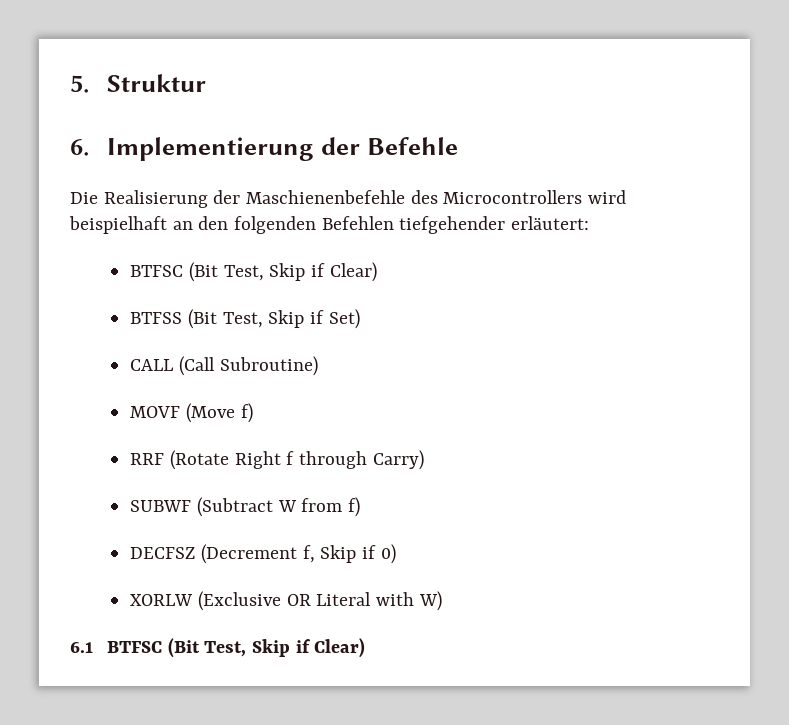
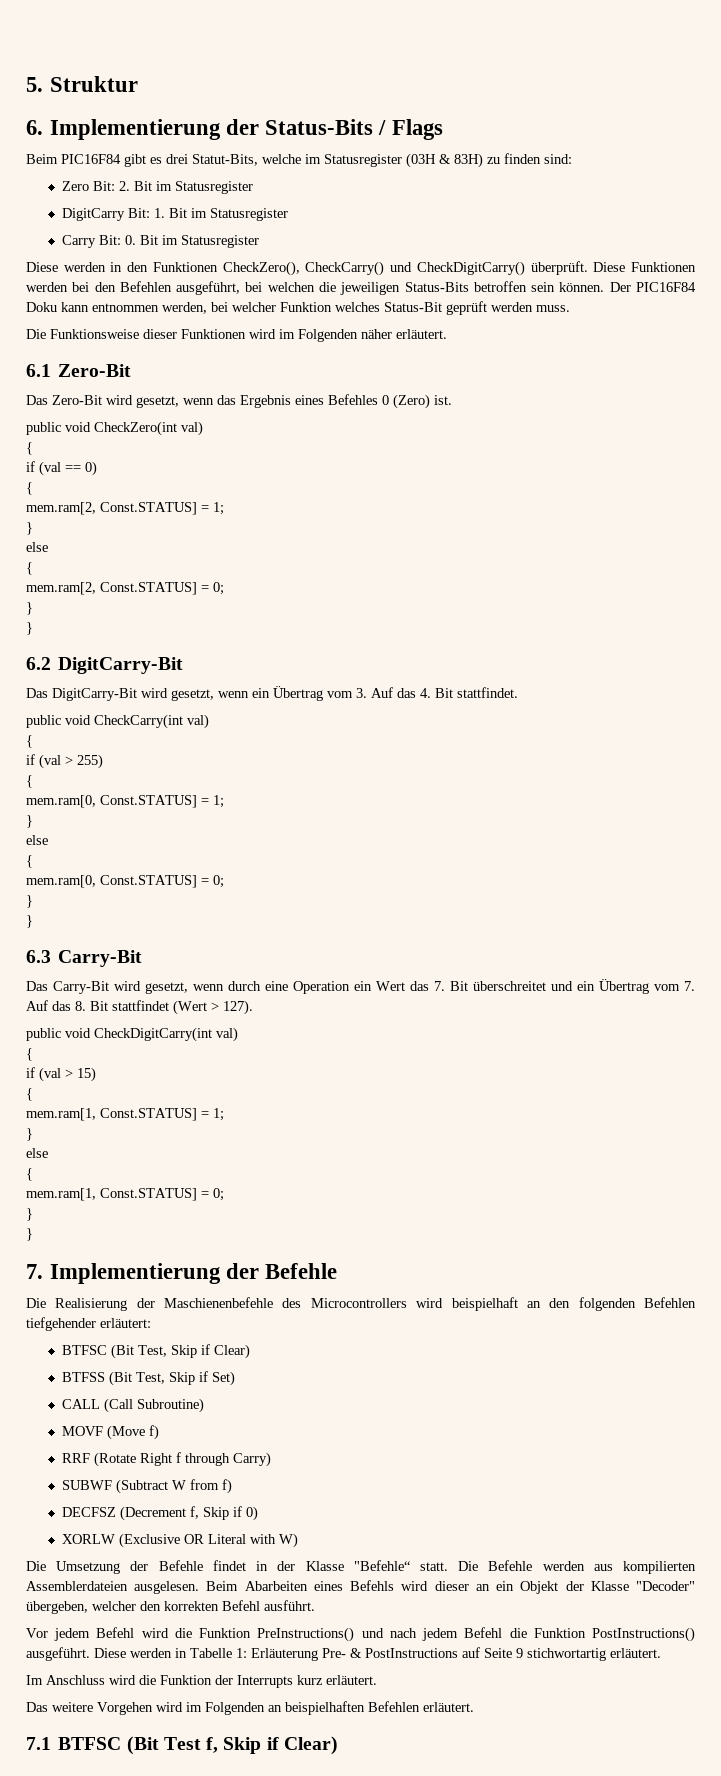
- 6. Implementierung der Befehle
+ 6. Implementierung der Status-Bits / Flags
+ Beim PIC16F84 gibt es drei Statut-Bits, welche im Statusregister (03H & 83H) zu finden sind:
+ Zero Bit: 2. Bit im Statusregister
+ DigitCarry Bit: 1. Bit im Statusregister
+ Carry Bit: 0. Bit im Statusregister
+ Diese werden in den Funktionen CheckZero(), CheckCarry() und CheckDigitCarry() überprüft. Diese Funktionen werden bei den Befehlen ausgeführt, bei welchen die jeweiligen Status-Bits betroffen sein können. Der PIC16F84 Doku kann entnommen werden, bei welcher Funktion welches Status-Bit geprüft werden muss.
+ Die Funktionsweise dieser Funktionen wird im Folgenden näher erläutert.
+ 6.1 Zero-Bit
+ Das Zero-Bit wird gesetzt, wenn das Ergebnis eines Befehles 0 (Zero) ist.
+ public void CheckZero(int val)
+ {
+ if (val == 0)
+ {
+ mem.ram[2, Const.STATUS] = 1;
+ }
+ else
+ {
+ mem.ram[2, Const.STATUS] = 0;
+ }
+ }
+ 6.2 DigitCarry-Bit
+ Das DigitCarry-Bit wird gesetzt, wenn ein Übertrag vom 3. Auf das 4. Bit stattfindet.
+ public void CheckCarry(int val)
+ {
+ if (val > 255)
+ {
+ mem.ram[0, Const.STATUS] = 1;
+ }
+ else
+ {
+ mem.ram[0, Const.STATUS] = 0;
+ }
+ }
+ 6.3 Carry-Bit
+ Das Carry-Bit wird gesetzt, wenn durch eine Operation ein Wert das 7. Bit überschreitet und ein Übertrag vom 7. Auf das 8. Bit stattfindet (Wert > 127).
+ public void CheckDigitCarry(int val)
+ {
+ if (val > 15)
+ {
+ mem.ram[1, Const.STATUS] = 1;
+ }
+ else
+ {
+ mem.ram[1, Const.STATUS] = 0;
+ }
+ }
+ 7. Implementierung der Befehle
- 6.1 BTFSC (Bit Test, Skip if Clear)
+ Die Umsetzung der Befehle findet in der Klasse "Befehle“ statt. Die Befehle werden aus kompilierten Assemblerdateien ausgelesen. Beim Abarbeiten eines Befehls wird dieser an ein Objekt der Klasse "Decoder" übergeben, welcher den korrekten Befehl ausführt.
+ Vor jedem Befehl wird die Funktion PreInstructions() und nach jedem Befehl die Funktion PostInstructions() ausgeführt. Diese werden in Tabelle 1: Erläuterung Pre- & PostInstructions auf Seite 9 stichwortartig erläutert.
+ Im Anschluss wird die Funktion der Interrupts kurz erläutert.
+ Das weitere Vorgehen wird im Folgenden an beispielhaften Befehlen erläutert.
+ 7.1 BTFSC (Bit Test f, Skip if Clear)

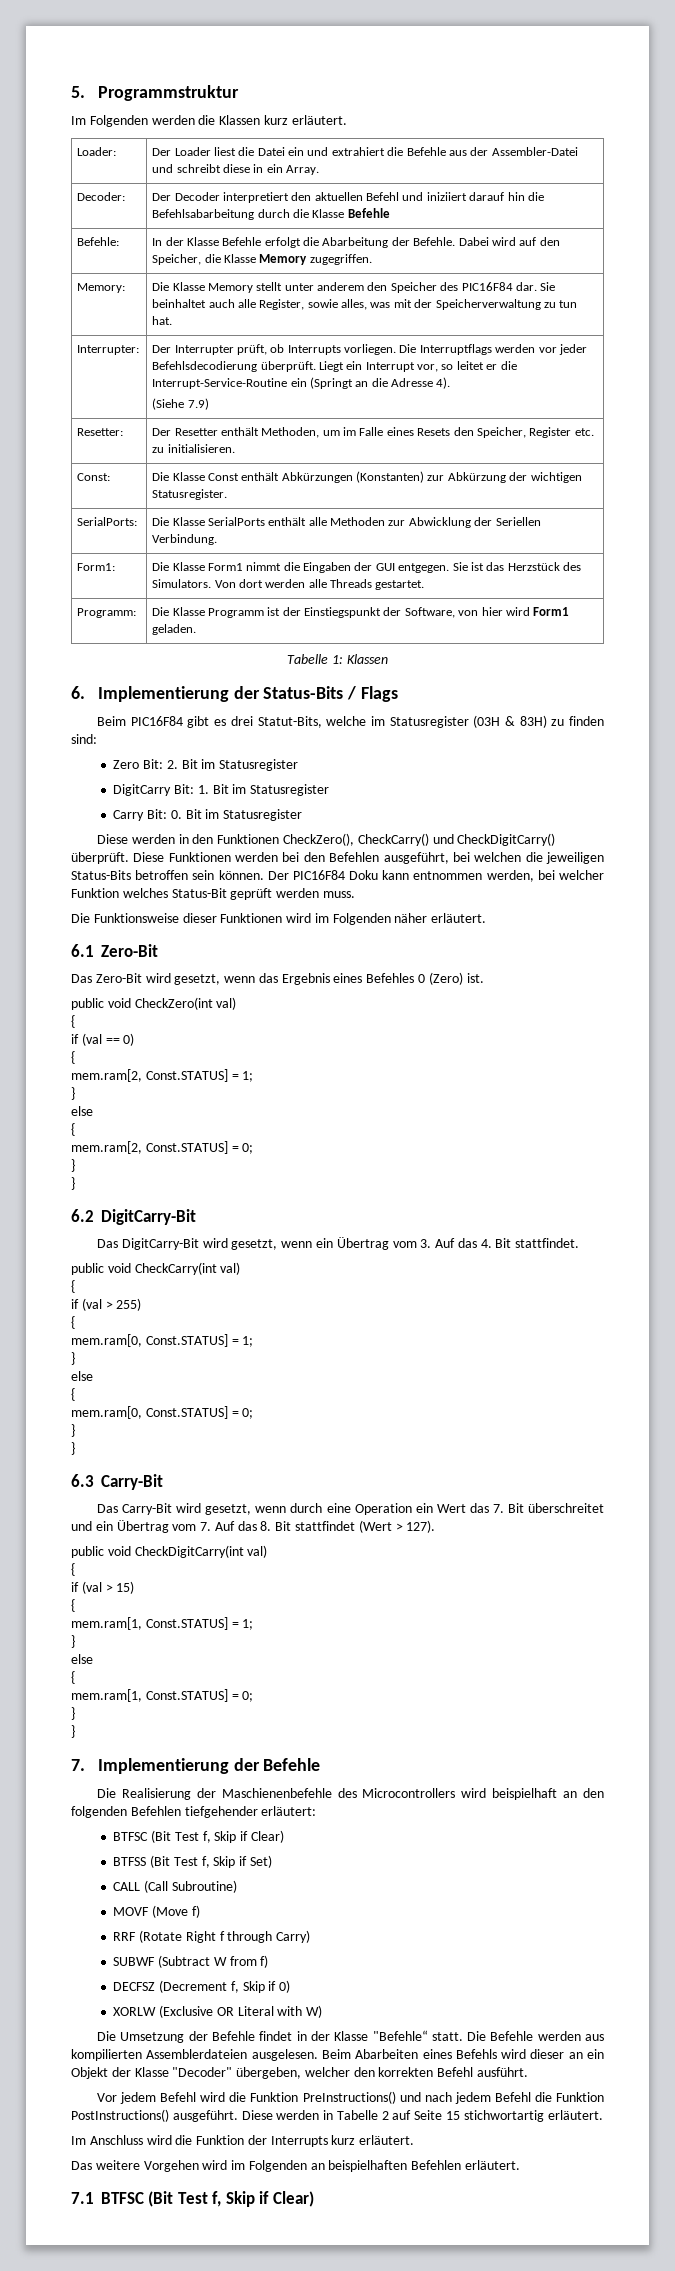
- 5. Struktur
+ 5. Programmstruktur
+ Im Folgenden werden die Klassen kurz erläutert.
+ Loader: | Der Loader liest die Datei ein und extrahiert die Befehle aus der Assembler-Datei und schreibt diese in ein Array.
+ Decoder: | Der Decoder interpretiert den aktuellen Befehl und iniziiert darauf hin die Befehlsabarbeitung durch die Klasse Befehle
+ Befehle: | In der Klasse Befehle erfolgt die Abarbeitung der Befehle. Dabei wird auf den Speicher, die Klasse Memory zugegriffen.
+ Memory: | Die Klasse Memory stellt unter anderem den Speicher des PIC16F84 dar. Sie beinhaltet auch alle Register, sowie alles, was mit der Speicherverwaltung zu tun hat.
+ Interrupter: | Der Interrupter prüft, ob Interrupts vorliegen. Die Interruptflags werden vor jeder Befehlsdecodierung überprüft. Liegt ein Interrupt vor, so leitet er die Interrupt-Service-Routine ein (Springt an die Adresse 4).
+ (Siehe 7.9)
+ Resetter: | Der Resetter enthält Methoden, um im Falle eines Resets den Speicher, Register etc. zu initialisieren.
+ Const: | Die Klasse Const enthält Abkürzungen (Konstanten) zur Abkürzung der wichtigen Statusregister.
+ SerialPorts: | Die Klasse SerialPorts enthält alle Methoden zur Abwicklung der Seriellen Verbindung.
+ Form1: | Die Klasse Form1 nimmt die Eingaben der GUI entgegen. Sie ist das Herzstück des Simulators. Von dort werden alle Threads gestartet.
+ Programm: | Die Klasse Programm ist der Einstiegspunkt der Software, von hier wird Form1 geladen.
+ Tabelle 1: Klassen
  Die Realisierung der Maschienenbefehle des Microcontrollers wird beispielhaft an den folgenden Befehlen tiefgehender erläutert:
- BTFSC (Bit Test, Skip if Clear)
+ BTFSC (Bit Test f, Skip if Clear)
- BTFSS (Bit Test, Skip if Set)
+ BTFSS (Bit Test f, Skip if Set)
- Diese werden in Tabelle 1: Erläuterung Pre- & PostInstructions auf Seite 9 stichwortartig erläutert.
+ Diese werden in Tabelle 2 auf Seite 15 stichwortartig erläutert.

